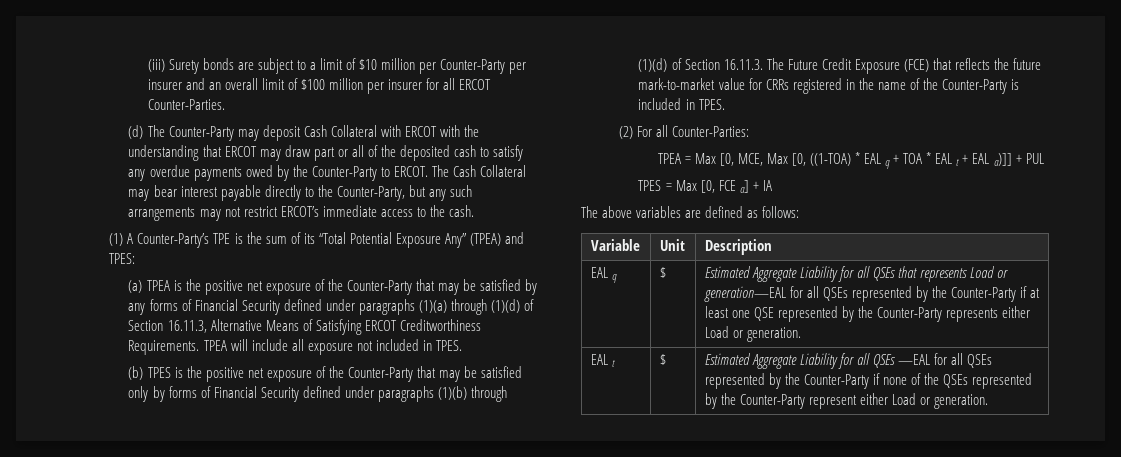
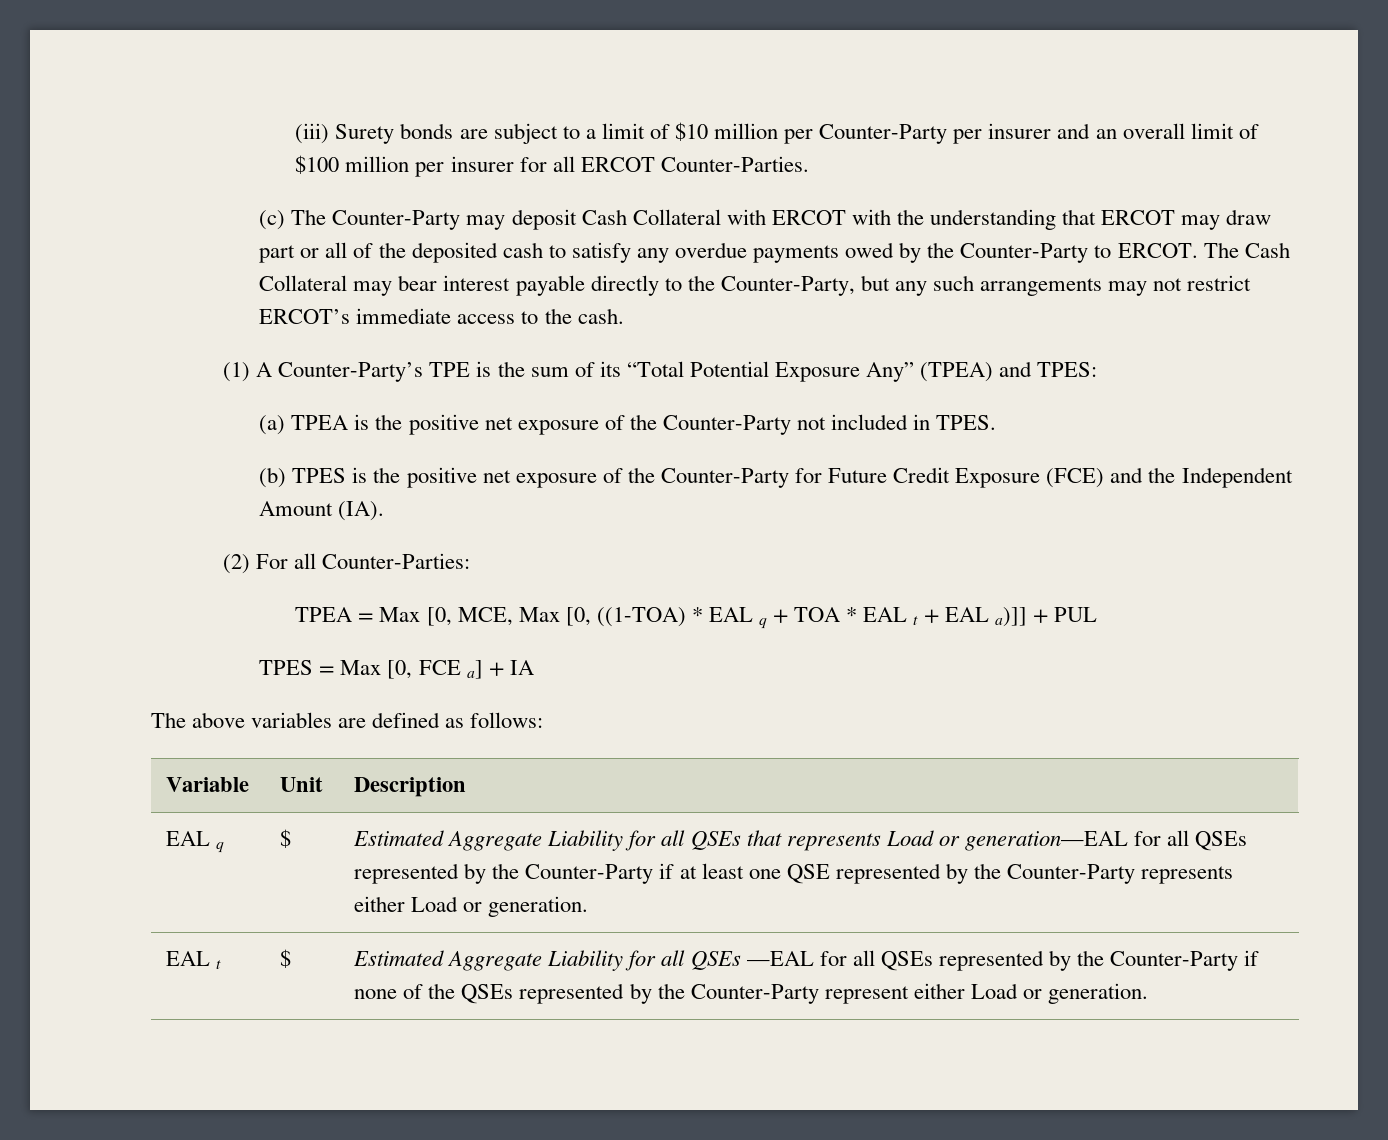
- (d) The Counter-Party may deposit Cash Collateral with ERCOT with the understanding that ERCOT may draw part or all of the deposited cash to satisfy any overdue payments owed by the Counter-Party to ERCOT.
+ (c) The Counter-Party may deposit Cash Collateral with ERCOT with the understanding that ERCOT may draw part or all of the deposited cash to satisfy any overdue payments owed by the Counter-Party to ERCOT.
- (a) TPEA is the positive net exposure of the Counter-Party that may be satisfied by any forms of Financial Security defined under paragraphs (1)(a) through (1)(d) of Section 16.11.3, Alternative Means of Satisfying ERCOT Creditworthiness Requirements. TPEA will include all exposure not included in TPES.
+ (a) TPEA is the positive net exposure of the Counter-Party not included in TPES.
- (b) TPES is the positive net exposure of the Counter-Party that may be satisfied only by forms of Financial Security defined under paragraphs (1)(b) through (1)(d) of Section 16.11.3. The Future Credit Exposure (FCE) that reflects the future mark-to-market value for CRRs registered in the name of the Counter-Party is included in TPES.
+ (b) TPES is the positive net exposure of the Counter-Party for Future Credit Exposure (FCE) and the Independent Amount (IA).

